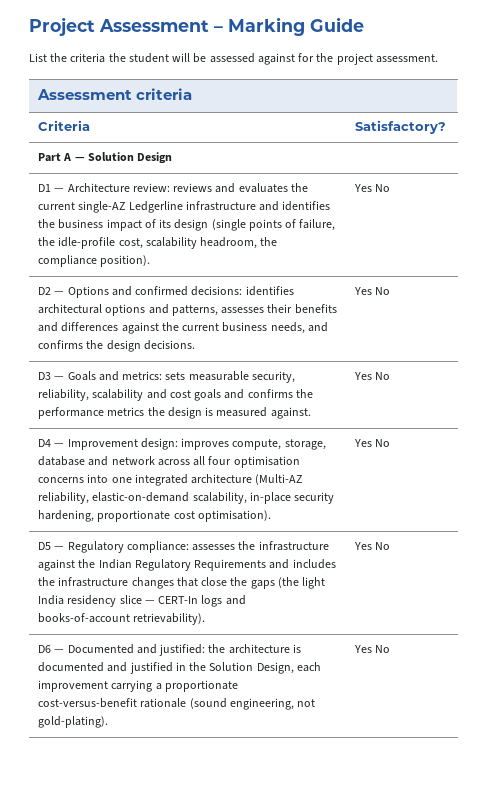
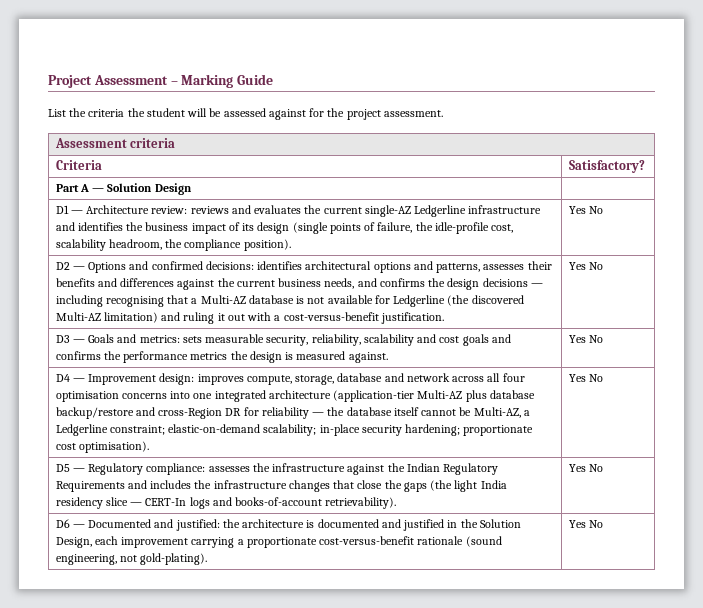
- D2 — Options and confirmed decisions: identifies architectural options and patterns, assesses their benefits and differences against the current business needs, and confirms the design decisions.
+ D2 — Options and confirmed decisions: identifies architectural options and patterns, assesses their benefits and differences against the current business needs, and confirms the design decisions — including recognising that a Multi-AZ database is not available for Ledgerline (the discovered Multi-AZ limitation) and ruling it out with a cost-versus-benefit justification.
- D4 — Improvement design: improves compute, storage, database and network across all four optimisation concerns into one integrated architecture (Multi-AZ reliability, elastic-on-demand scalability, in-place security hardening, proportionate cost optimisation).
+ D4 — Improvement design: improves compute, storage, database and network across all four optimisation concerns into one integrated architecture (application-tier Multi-AZ plus database backup/restore and cross-Region DR for reliability — the database itself cannot be Multi-AZ, a Ledgerline constraint; elastic-on-demand scalability; in-place security hardening; proportionate cost optimisation).

